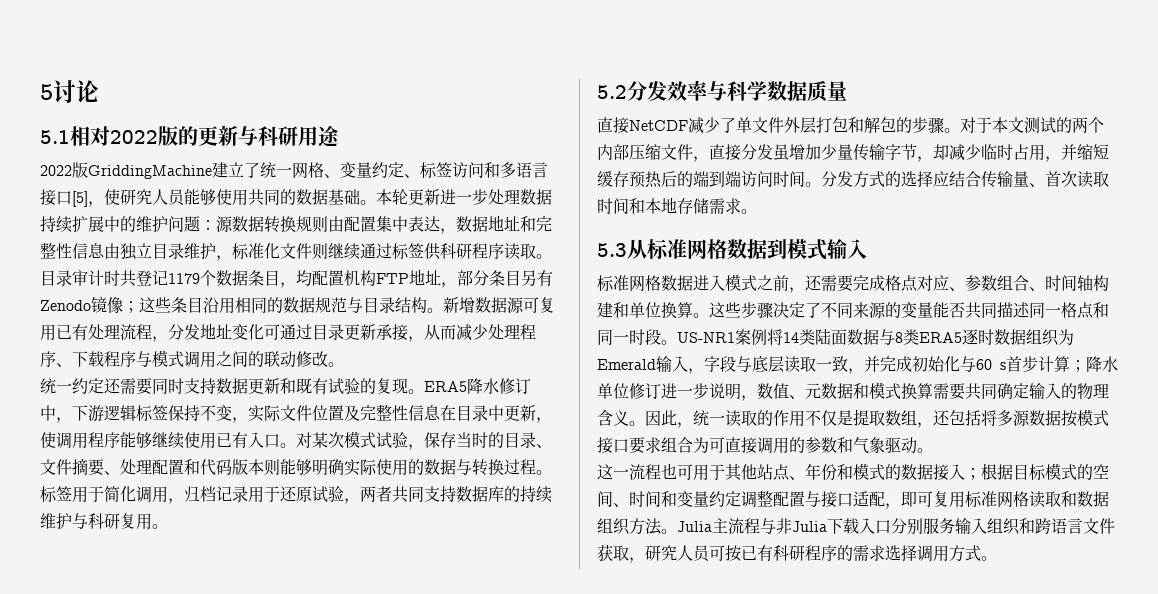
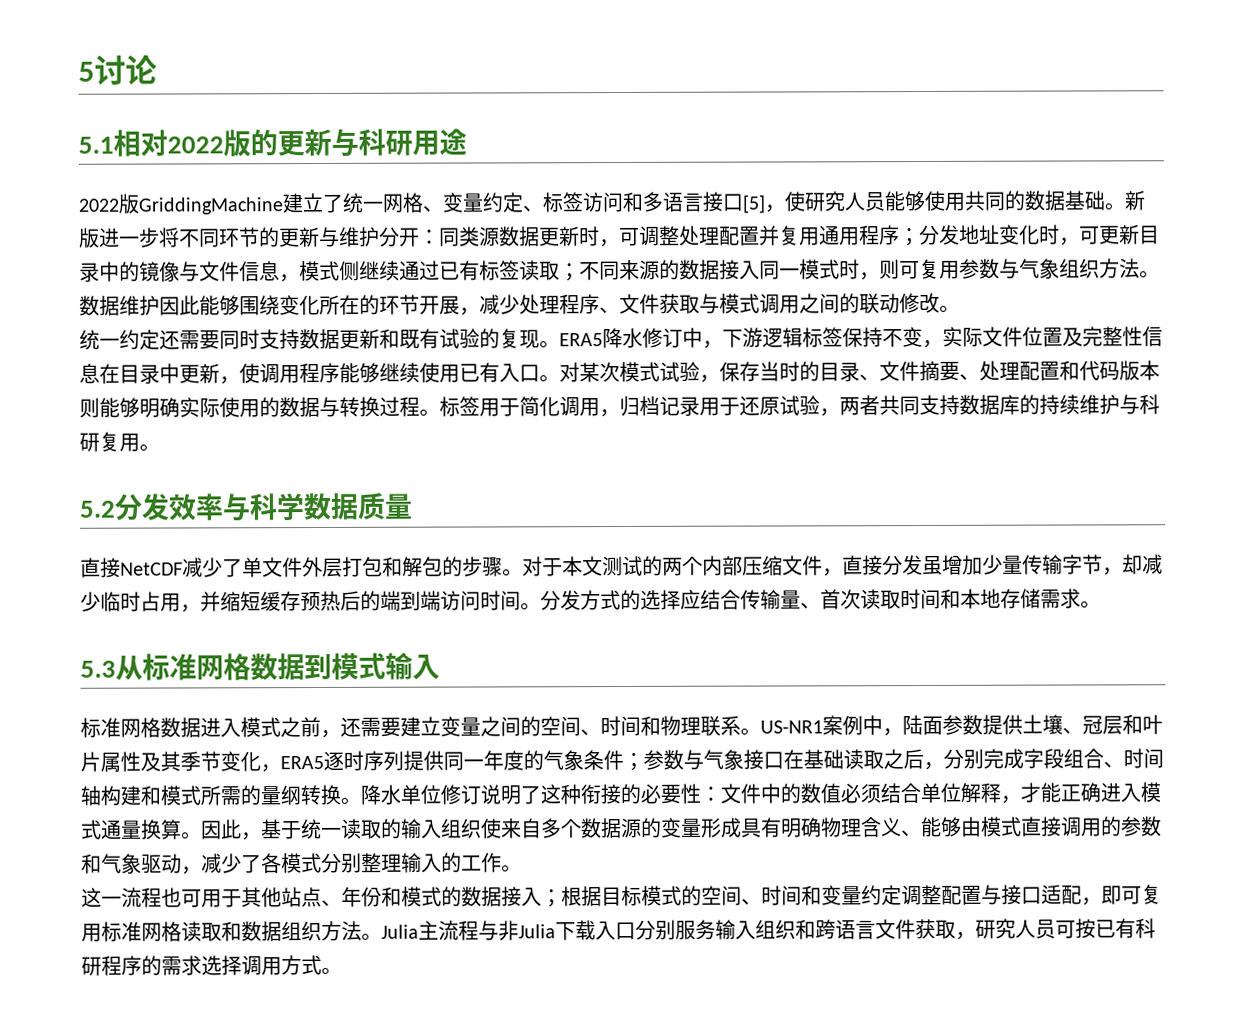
- 本轮更新进一步处理数据持续扩展中的维护问题：源数据转换规则由配置集中表达，数据地址和完整性信息由独立目录维护，标准化文件则继续通过标签供科研程序读取。目录审计时共登记1179个数据条目，均配置机构FTP地址，部分条目另有Zenodo镜像；这些条目沿用相同的数据规范与目录结构。新增数据源可复用已有处理流程，分发地址变化可通过目录更新承接，从而减少处理程序、下载程序与模式调用之间的联动修改。
+ 新版进一步将不同环节的更新与维护分开：同类源数据更新时，可调整处理配置并复用通用程序；分发地址变化时，可更新目录中的镜像与文件信息，模式侧继续通过已有标签读取；不同来源的数据接入同一模式时，则可复用参数与气象组织方法。数据维护因此能够围绕变化所在的环节开展，减少处理程序、文件获取与模式调用之间的联动修改。
- 标准网格数据进入模式之前，还需要完成格点对应、参数组合、时间轴构建和单位换算。这些步骤决定了不同来源的变量能否共同描述同一格点和同一时段。US-NR1案例将14类陆面数据与8类ERA5逐时数据组织为Emerald输入，字段与底层读取一致，并完成初始化与60 s首步计算；降水单位修订进一步说明，数值、元数据和模式换算需要共同确定输入的物理含义。
+ 标准网格数据进入模式之前，还需要建立变量之间的空间、时间和物理联系。US-NR1案例中，陆面参数提供土壤、冠层和叶片属性及其季节变化，ERA5逐时序列提供同一年度的气象条件；参数与气象接口在基础读取之后，分别完成字段组合、时间轴构建和模式所需的量纲转换。降水单位修订说明了这种衔接的必要性：文件中的数值必须结合单位解释，才能正确进入模式通量换算。
- 因此，统一读取的作用不仅是提取数组，还包括将多源数据按模式接口要求组合为可直接调用的参数和气象驱动。
+ 因此，基于统一读取的输入组织使来自多个数据源的变量形成具有明确物理含义、能够由模式直接调用的参数和气象驱动，减少了各模式分别整理输入的工作。

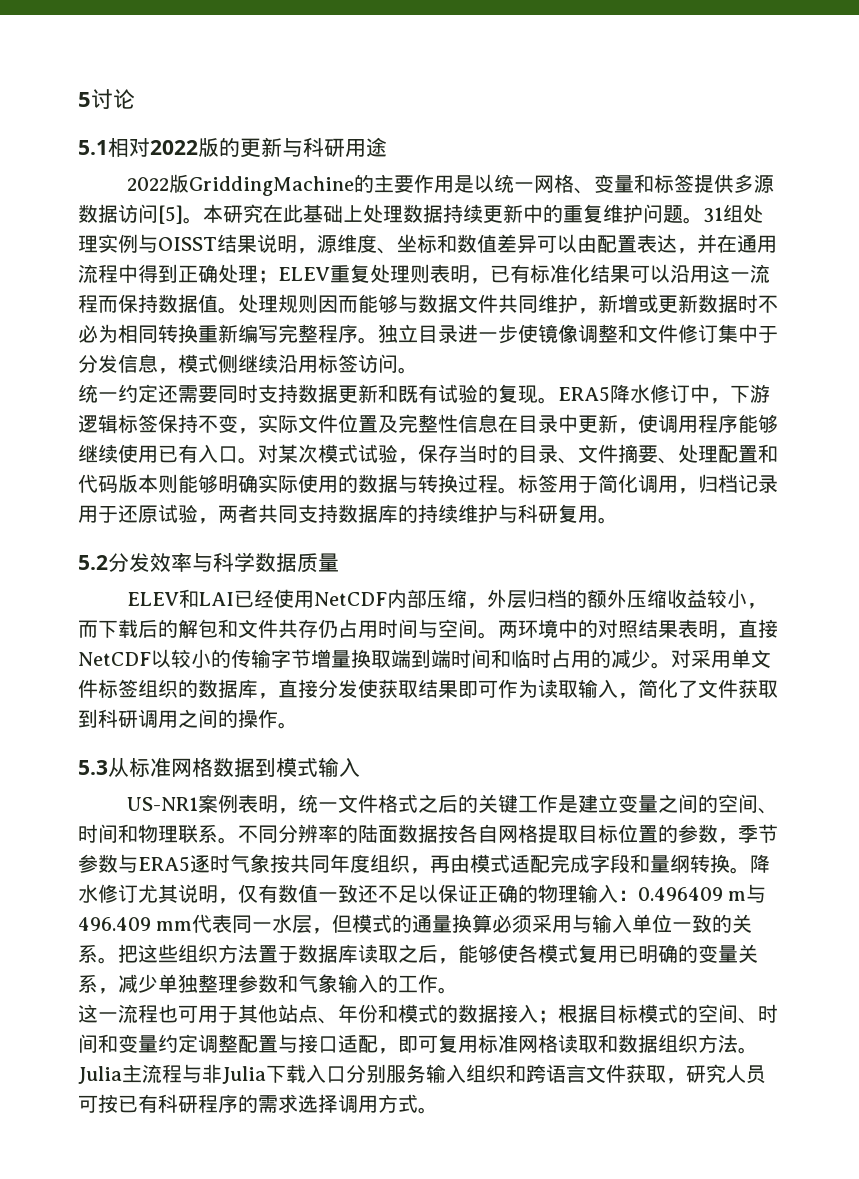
- 2022版GriddingMachine建立了统一网格、变量约定、标签访问和多语言接口[5]，使研究人员能够使用共同的数据基础。新版进一步将不同环节的更新与维护分开：同类源数据更新时，可调整处理配置并复用通用程序；分发地址变化时，可更新目录中的镜像与文件信息，模式侧继续通过已有标签读取；不同来源的数据接入同一模式时，则可复用参数与气象组织方法。数据维护因此能够围绕变化所在的环节开展，减少处理程序、文件获取与模式调用之间的联动修改。
+ 2022版GriddingMachine的主要作用是以统一网格、变量和标签提供多源数据访问[5]。本研究在此基础上处理数据持续更新中的重复维护问题。31组处理实例与OISST结果说明，源维度、坐标和数值差异可以由配置表达，并在通用流程中得到正确处理；ELEV重复处理则表明，已有标准化结果可以沿用这一流程而保持数据值。处理规则因而能够与数据文件共同维护，新增或更新数据时不必为相同转换重新编写完整程序。独立目录进一步使镜像调整和文件修订集中于分发信息，模式侧继续沿用标签访问。
- 直接NetCDF减少了单文件外层打包和解包的步骤。对于本文测试的两个内部压缩文件，直接分发虽增加少量传输字节，却减少临时占用，并缩短缓存预热后的端到端访问时间。分发方式的选择应结合传输量、首次读取时间和本地存储需求。
+ ELEV和LAI已经使用NetCDF内部压缩，外层归档的额外压缩收益较小，而下载后的解包和文件共存仍占用时间与空间。两环境中的对照结果表明，直接NetCDF以较小的传输字节增量换取端到端时间和临时占用的减少。对采用单文件标签组织的数据库，直接分发使获取结果即可作为读取输入，简化了文件获取到科研调用之间的操作。
- 标准网格数据进入模式之前，还需要建立变量之间的空间、时间和物理联系。
+ US-NR1案例表明，统一文件格式之后的关键工作是建立变量之间的空间、时间和物理联系。
- US-NR1案例中，陆面参数提供土壤、冠层和叶片属性及其季节变化，ERA5逐时序列提供同一年度的气象条件；参数与气象接口在基础读取之后，分别完成字段组合、时间轴构建和模式所需的量纲转换。降水单位修订说明了这种衔接的必要性：文件中的数值必须结合单位解释，才能正确进入模式通量换算。因此，基于统一读取的输入组织使来自多个数据源的变量形成具有明确物理含义、能够由模式直接调用的参数和气象驱动，减少了各模式分别整理输入的工作。
+ 不同分辨率的陆面数据按各自网格提取目标位置的参数，季节参数与ERA5逐时气象按共同年度组织，再由模式适配完成字段和量纲转换。降水修订尤其说明，仅有数值一致还不足以保证正确的物理输入：0.496409 m与496.409 mm代表同一水层，但模式的通量换算必须采用与输入单位一致的关系。把这些组织方法置于数据库读取之后，能够使各模式复用已明确的变量关系，减少单独整理参数和气象输入的工作。

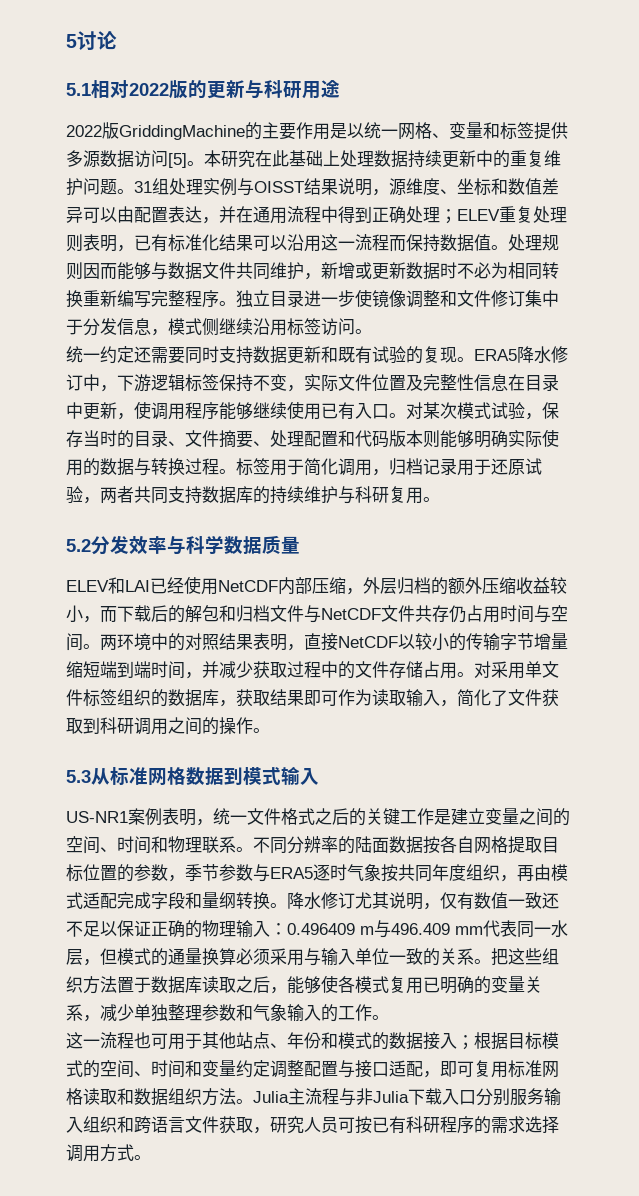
- ELEV和LAI已经使用NetCDF内部压缩，外层归档的额外压缩收益较小，而下载后的解包和文件共存仍占用时间与空间。
+ ELEV和LAI已经使用NetCDF内部压缩，外层归档的额外压缩收益较小，而下载后的解包和归档文件与NetCDF文件共存仍占用时间与空间。
- 两环境中的对照结果表明，直接NetCDF以较小的传输字节增量换取端到端时间和临时占用的减少。
+ 两环境中的对照结果表明，直接NetCDF以较小的传输字节增量缩短端到端时间，并减少获取过程中的文件存储占用。
- 对采用单文件标签组织的数据库，直接分发使获取结果即可作为读取输入，简化了文件获取到科研调用之间的操作。
+ 对采用单文件标签组织的数据库，获取结果即可作为读取输入，简化了文件获取到科研调用之间的操作。

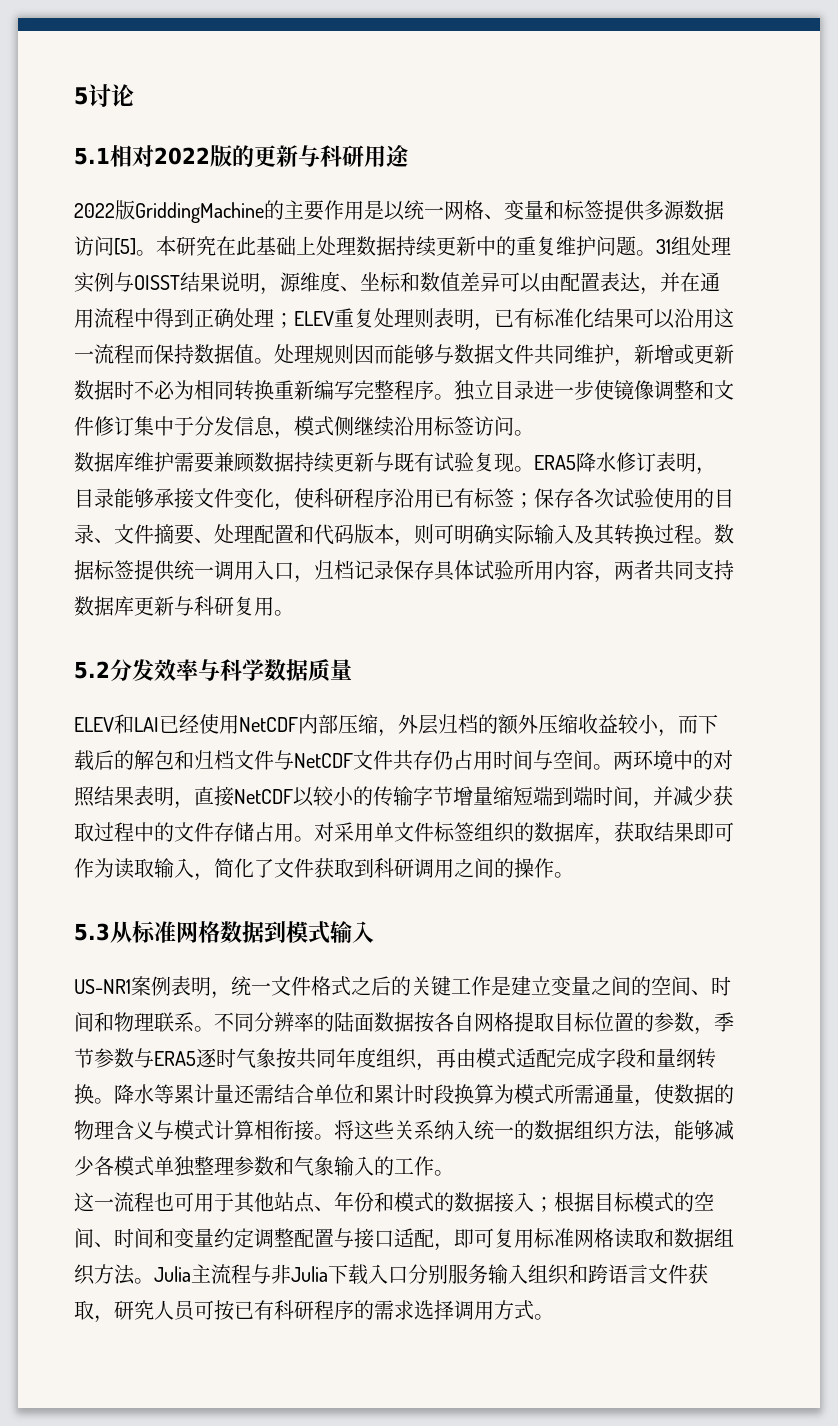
- 统一约定还需要同时支持数据更新和既有试验的复现。
+ 数据库维护需要兼顾数据持续更新与既有试验复现。
- ERA5降水修订中，下游逻辑标签保持不变，实际文件位置及完整性信息在目录中更新，使调用程序能够继续使用已有入口。对某次模式试验，保存当时的目录、文件摘要、处理配置和代码版本则能够明确实际使用的数据与转换过程。标签用于简化调用，归档记录用于还原试验，两者共同支持数据库的持续维护与科研复用。
+ ERA5降水修订表明，目录能够承接文件变化，使科研程序沿用已有标签；保存各次试验使用的目录、文件摘要、处理配置和代码版本，则可明确实际输入及其转换过程。数据标签提供统一调用入口，归档记录保存具体试验所用内容，两者共同支持数据库更新与科研复用。
- 降水修订尤其说明，仅有数值一致还不足以保证正确的物理输入：0.496409 m与496.409 mm代表同一水层，但模式的通量换算必须采用与输入单位一致的关系。把这些组织方法置于数据库读取之后，能够使各模式复用已明确的变量关系，减少单独整理参数和气象输入的工作。
+ 降水等累计量还需结合单位和累计时段换算为模式所需通量，使数据的物理含义与模式计算相衔接。将这些关系纳入统一的数据组织方法，能够减少各模式单独整理参数和气象输入的工作。

